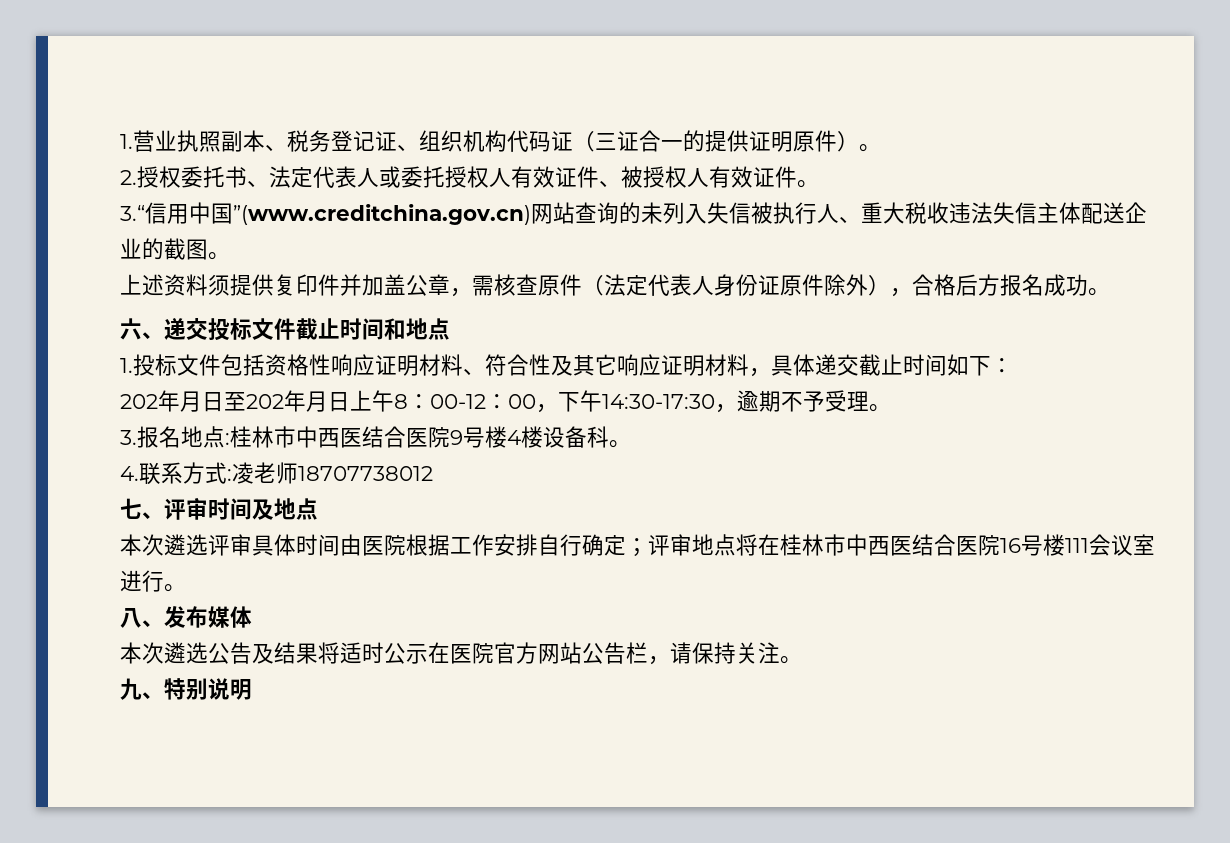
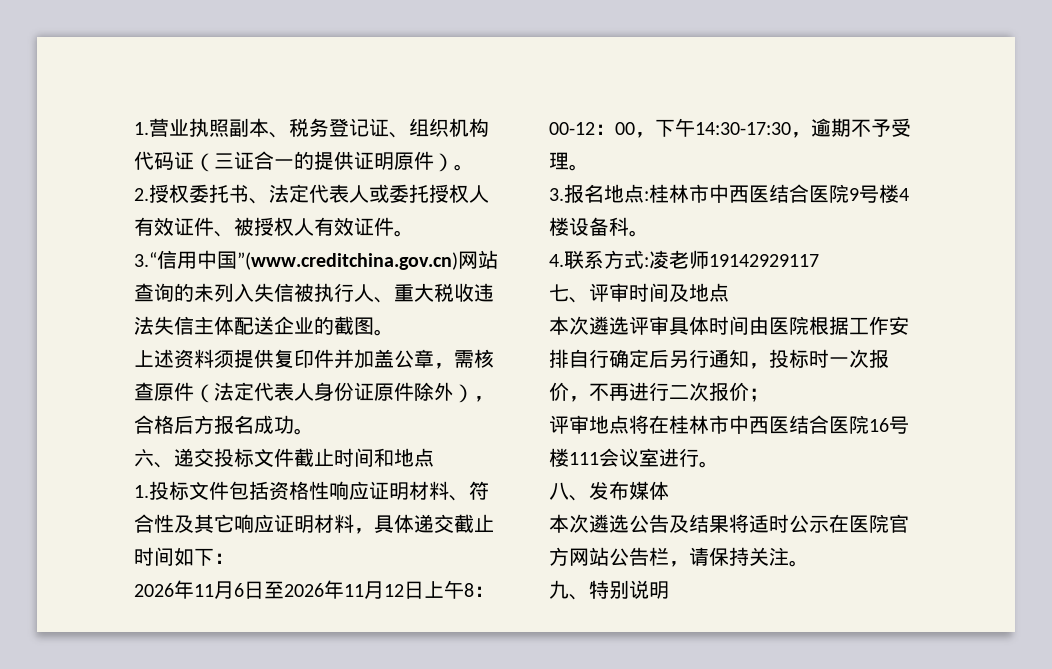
- 202年月日至202年月日上午8：00-12：00，下午14:30-17:30，逾期不予受理。
+ 2026年11月6日至2026年11月12日上午8：00-12：00，下午14:30-17:30，逾期不予受理。
- 4.联系方式:凌老师18707738012
+ 4.联系方式:凌老师19142929117
- 本次遴选评审具体时间由医院根据工作安排自行确定；评审地点将在桂林市中西医结合医院16号楼111会议室进行。
+ 本次遴选评审具体时间由医院根据工作安排自行确定后另行通知，投标时一次报价，不再进行二次报价；
+ 评审地点将在桂林市中西医结合医院16号楼111会议室进行。

